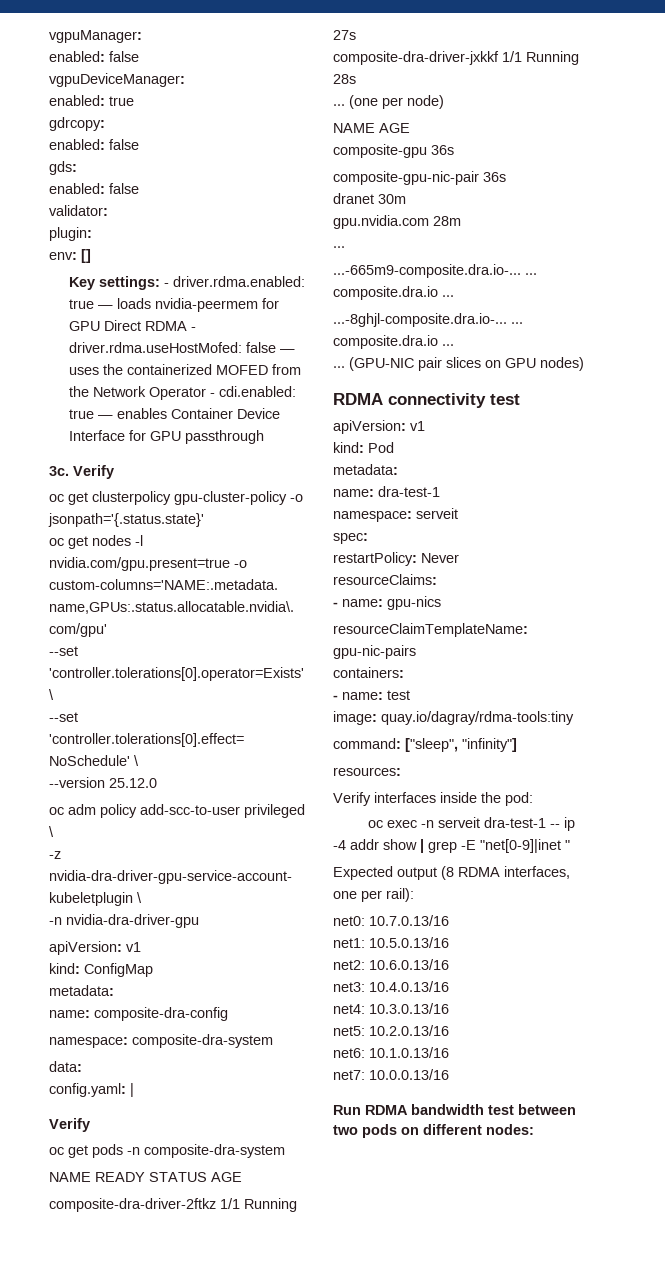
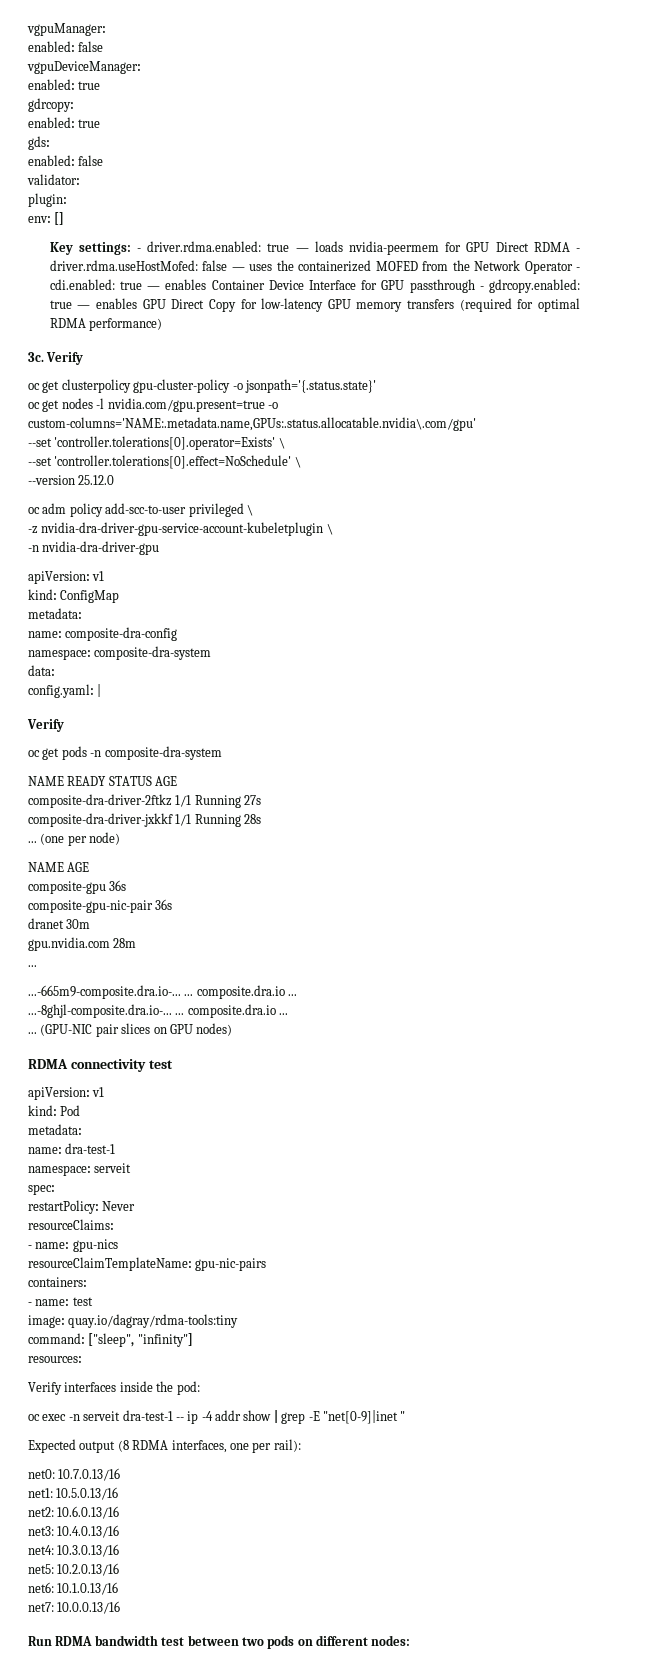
  gdrcopy:
- enabled: false
+ enabled: true
- Key settings: - driver.rdma.enabled: true — loads nvidia-peermem for GPU Direct RDMA - driver.rdma.useHostMofed: false — uses the containerized MOFED from the Network Operator - cdi.enabled: true — enables Container Device Interface for GPU passthrough
+ Key settings: - driver.rdma.enabled: true — loads nvidia-peermem for GPU Direct RDMA - driver.rdma.useHostMofed: false — uses the containerized MOFED from the Network Operator - cdi.enabled: true — enables Container Device Interface for GPU passthrough - gdrcopy.enabled: true — enables GPU Direct Copy for low-latency GPU memory transfers (required for optimal RDMA performance)

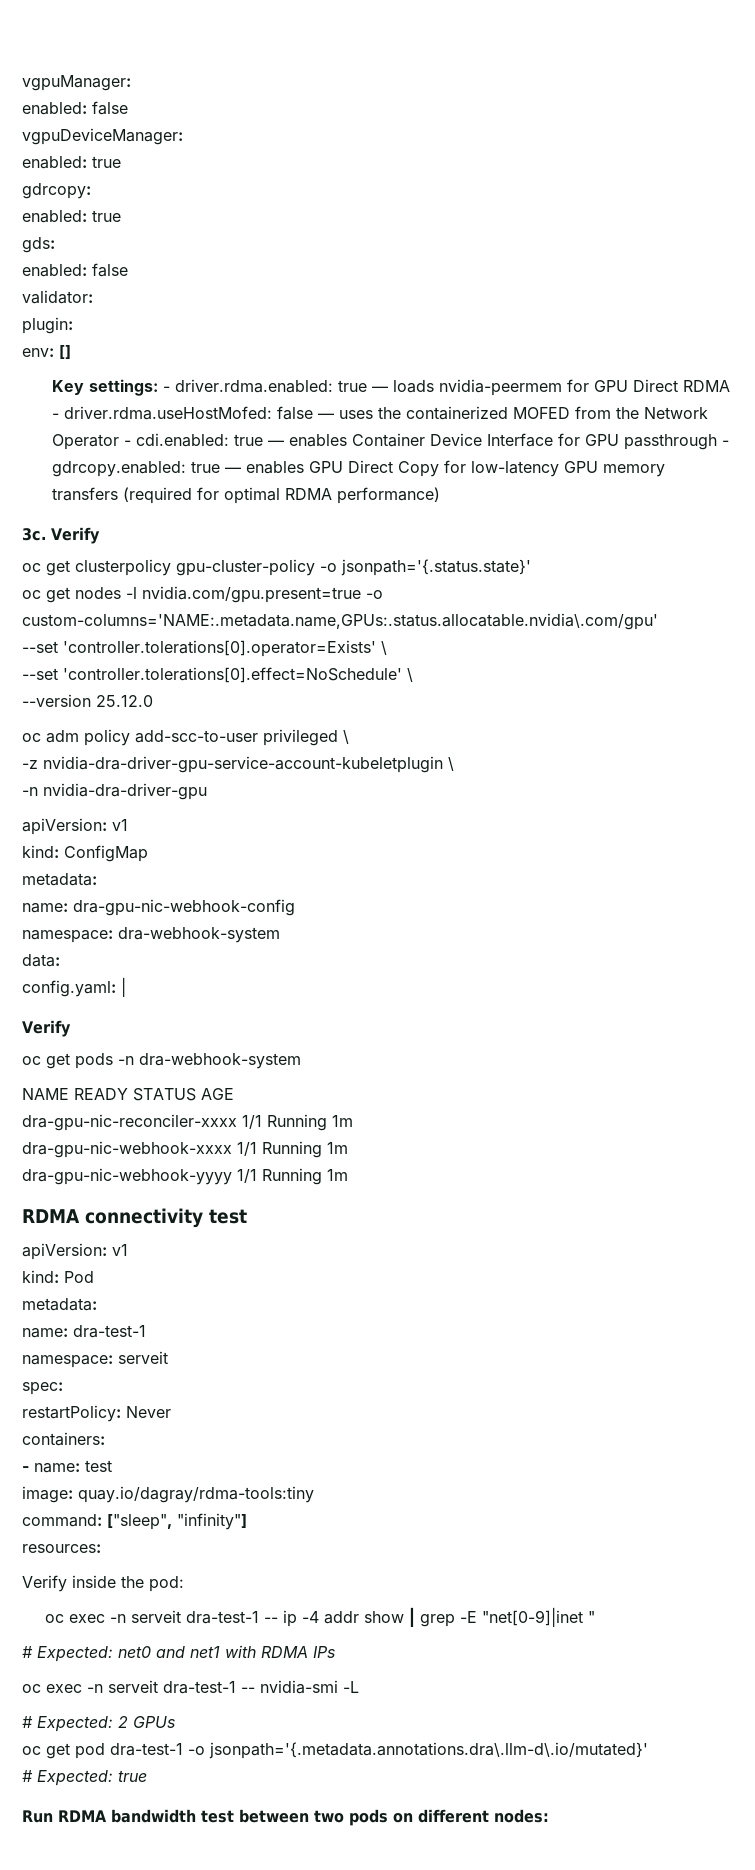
- name: composite-dra-config
- namespace: composite-dra-system
+ name: dra-gpu-nic-webhook-config
+ namespace: dra-webhook-system
- oc get pods -n composite-dra-system
+ oc get pods -n dra-webhook-system
- composite-dra-driver-2ftkz 1/1 Running 27s
- composite-dra-driver-jxkkf 1/1 Running 28s
- ... (one per node)
- NAME AGE
- composite-gpu 36s
- composite-gpu-nic-pair 36s
- dranet 30m
- gpu.nvidia.com 28m
- ...
- ...-665m9-composite.dra.io-... ... composite.dra.io ...
- ...-8ghjl-composite.dra.io-... ... composite.dra.io ...
- ... (GPU-NIC pair slices on GPU nodes)
+ dra-gpu-nic-reconciler-xxxx 1/1 Running 1m
+ dra-gpu-nic-webhook-xxxx 1/1 Running 1m
+ dra-gpu-nic-webhook-yyyy 1/1 Running 1m
- resourceClaims:
- - name: gpu-nics
- resourceClaimTemplateName: gpu-nic-pairs
- Verify interfaces inside the pod:
+ Verify inside the pod:
- Expected output (8 RDMA interfaces, one per rail):
- net0: 10.7.0.13/16
- net1: 10.5.0.13/16
- net2: 10.6.0.13/16
- net3: 10.4.0.13/16
- net4: 10.3.0.13/16
- net5: 10.2.0.13/16
- net6: 10.1.0.13/16
- net7: 10.0.0.13/16
+ # Expected: net0 and net1 with RDMA IPs
+ oc exec -n serveit dra-test-1 -- nvidia-smi -L
+ # Expected: 2 GPUs
+ oc get pod dra-test-1 -o jsonpath='{.metadata.annotations.dra\.llm-d\.io/mutated}'
+ # Expected: true

